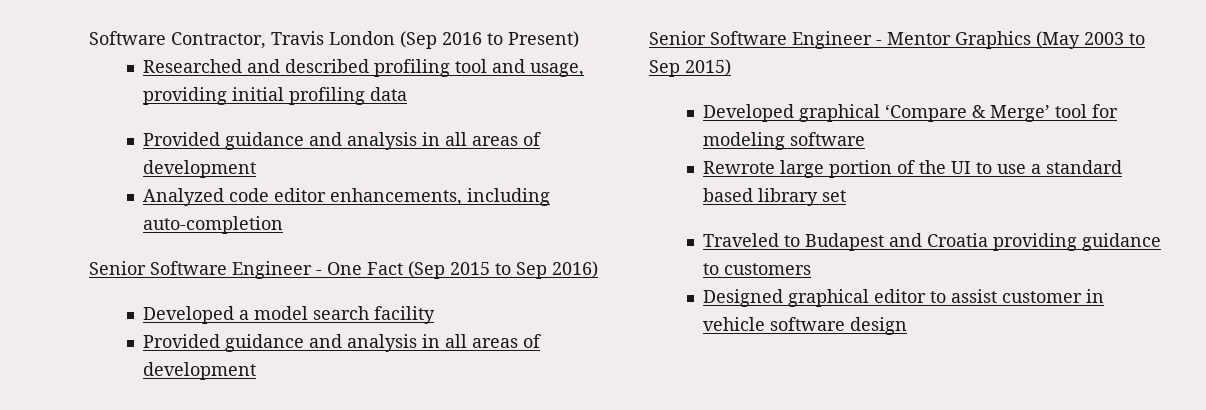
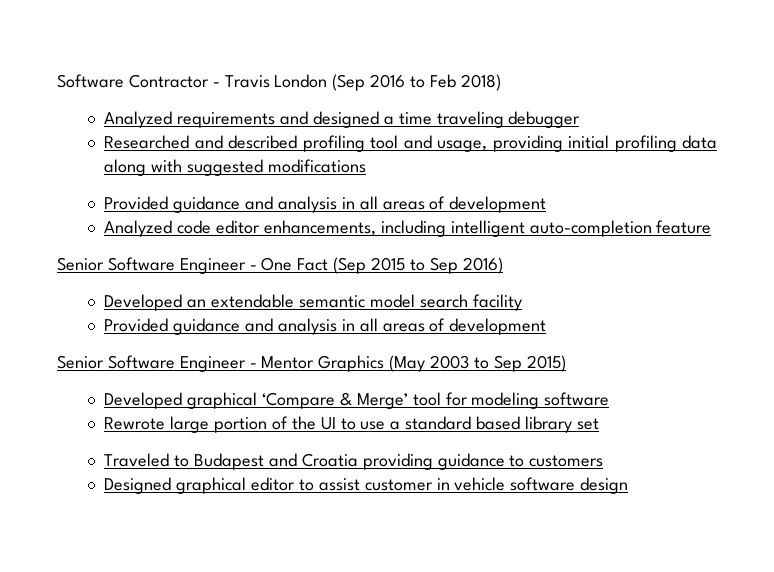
- Software Contractor, Travis London (Sep 2016 to Present)
+ Software Contractor - Travis London (Sep 2016 to Feb 2018)
+ Analyzed requirements and designed a time traveling debugger
- Researched and described profiling tool and usage, providing initial profiling data
+ Researched and described profiling tool and usage, providing initial profiling data along with suggested modifications
- Analyzed code editor enhancements, including auto-completion
+ Analyzed code editor enhancements, including intelligent auto-completion feature
- Developed a model search facility
+ Developed an extendable semantic model search facility

